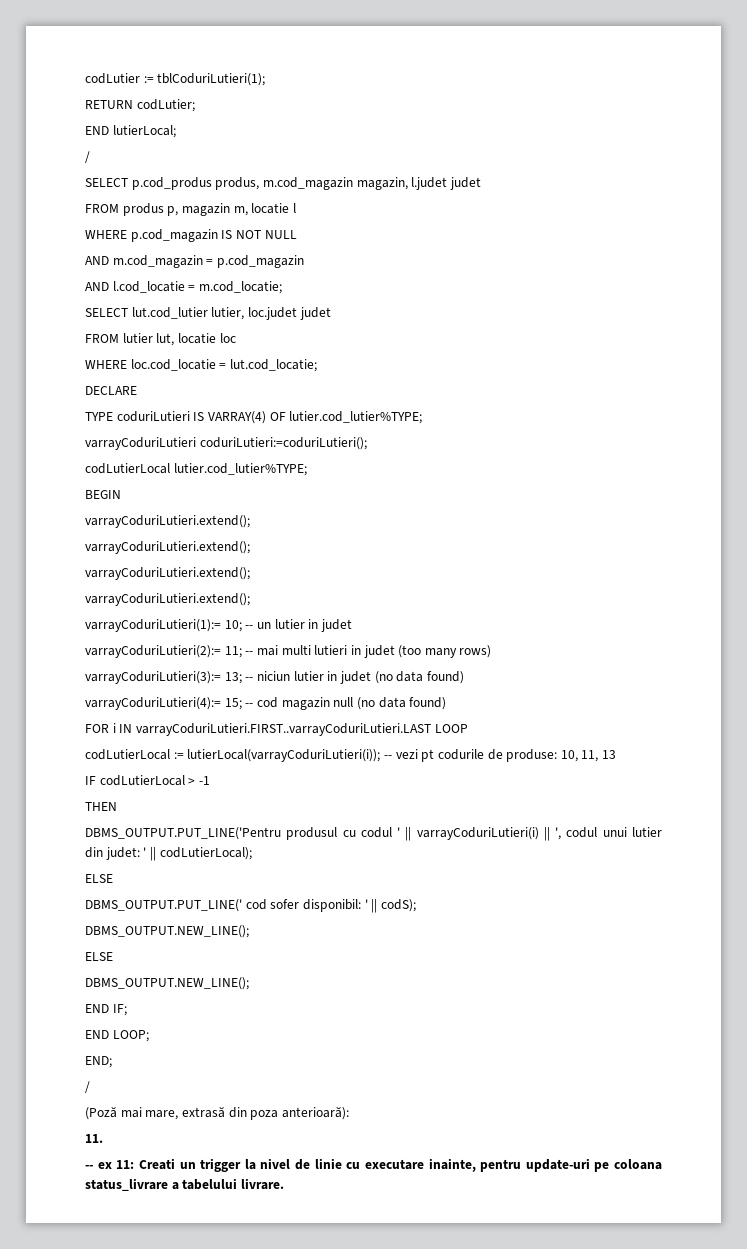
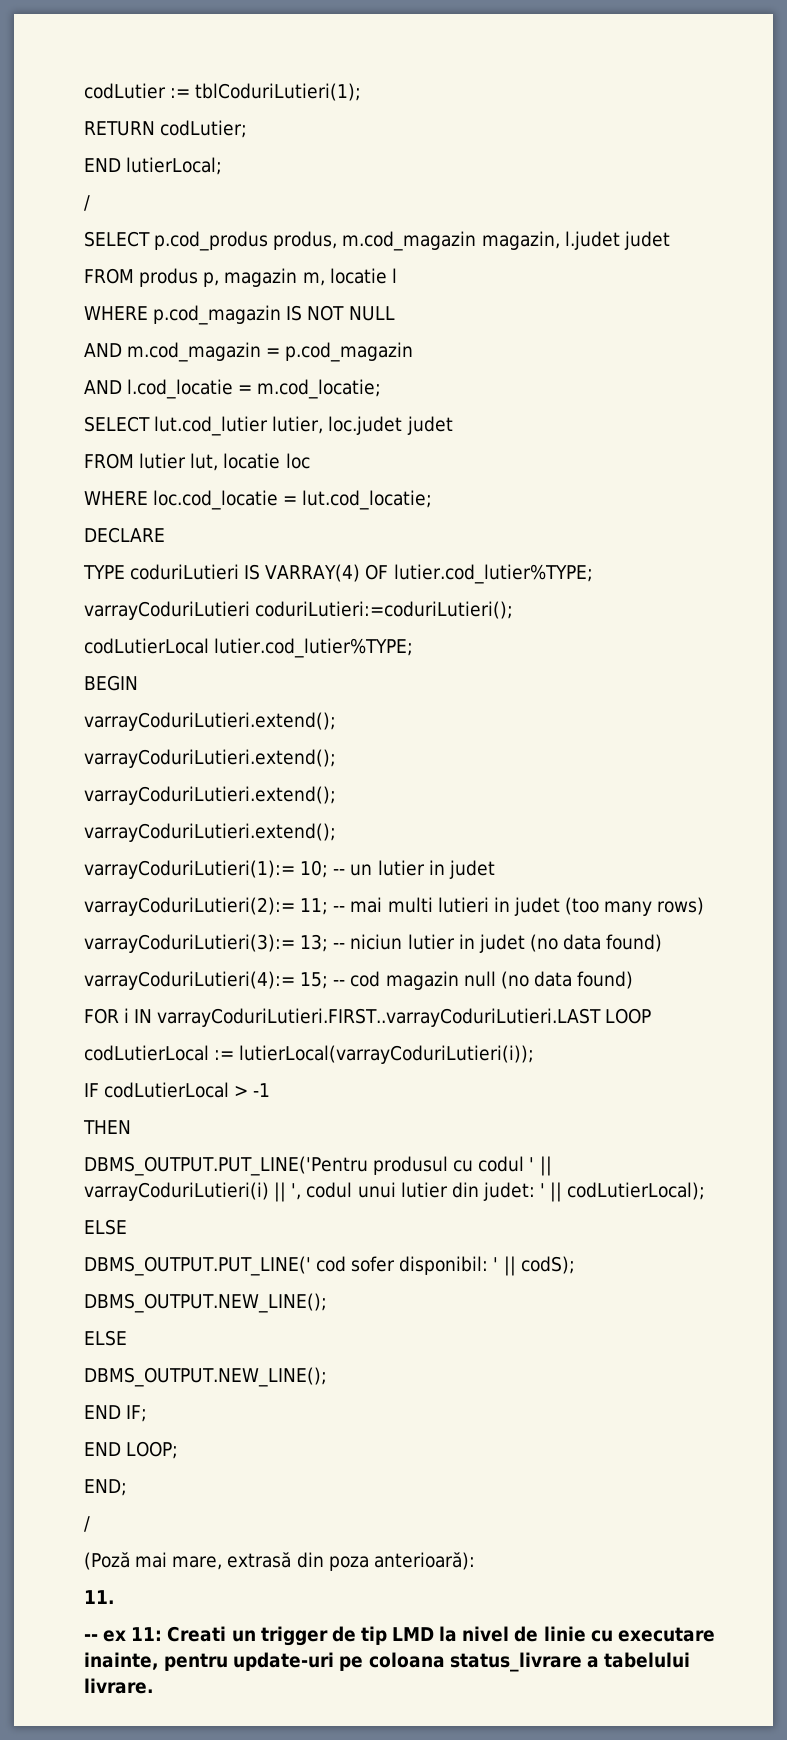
- codLutierLocal := lutierLocal(varrayCoduriLutieri(i)); -- vezi pt codurile de produse: 10, 11, 13
+ codLutierLocal := lutierLocal(varrayCoduriLutieri(i));
- -- ex 11: Creati un trigger la nivel de linie cu executare inainte, pentru update-uri pe coloana status_livrare a tabelului livrare.
+ -- ex 11: Creati un trigger de tip LMD la nivel de linie cu executare inainte, pentru update-uri pe coloana status_livrare a tabelului livrare.

